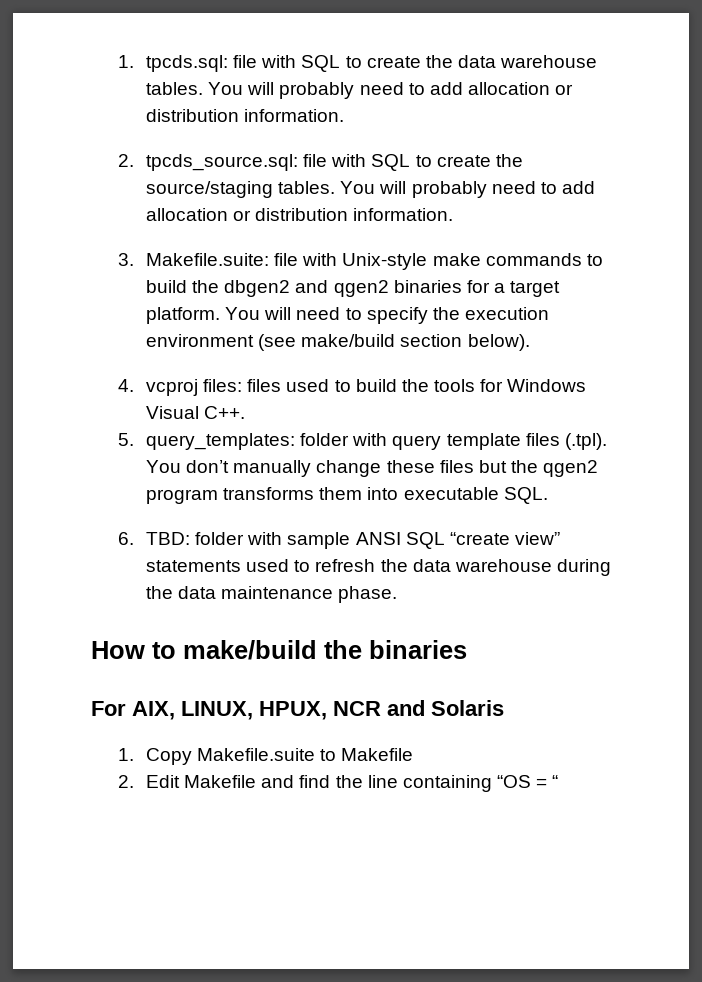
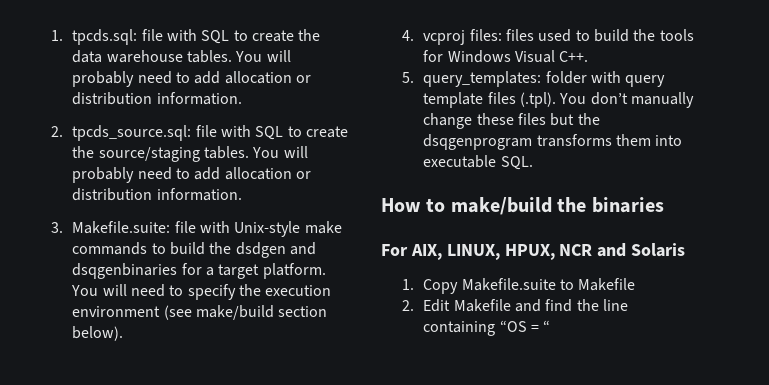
- 3. Makefile.suite: file with Unix-style make commands to build the dbgen2 and qgen2 binaries for a target platform.
+ 3. Makefile.suite: file with Unix-style make commands to build the dsdgen and dsqgenbinaries for a target platform.
- 5. query_templates: folder with query template files (.tpl). You don’t manually change these files but the qgen2 program transforms them into executable SQL.
+ 5. query_templates: folder with query template files (.tpl). You don’t manually change these files but the dsqgenprogram transforms them into executable SQL.
- 6. TBD: folder with sample ANSI SQL “create view” statements used to refresh the data warehouse during the data maintenance phase.

